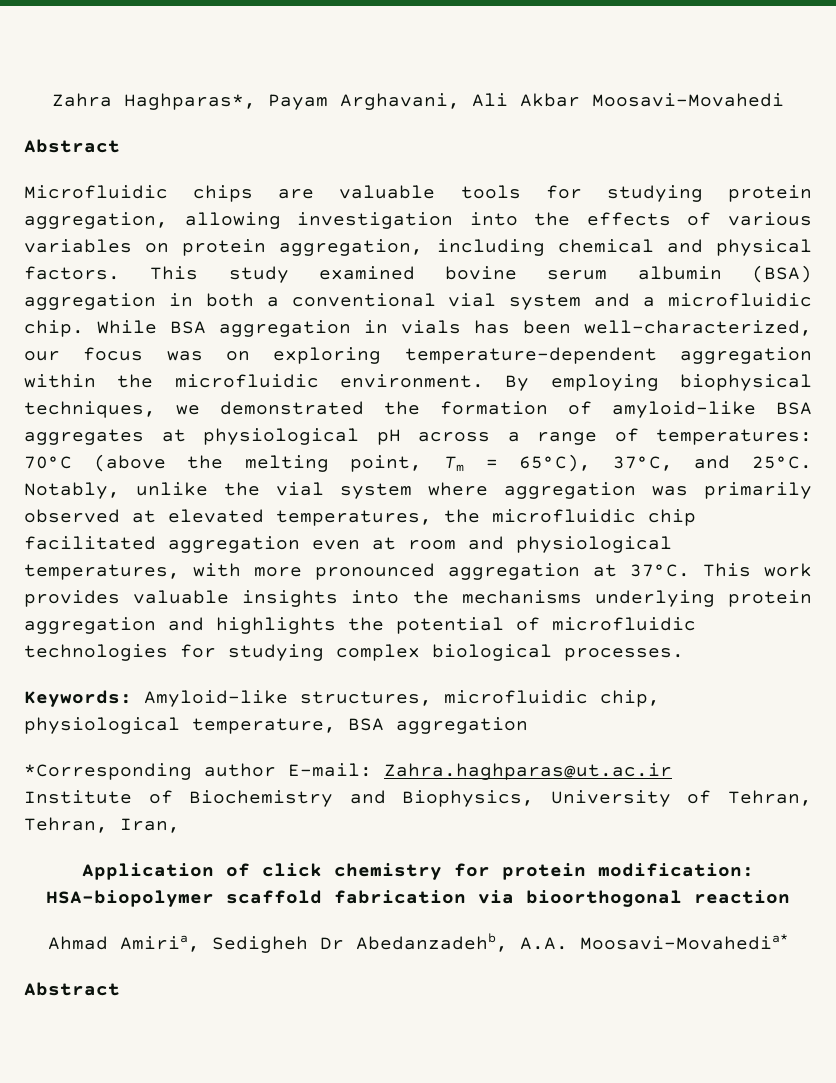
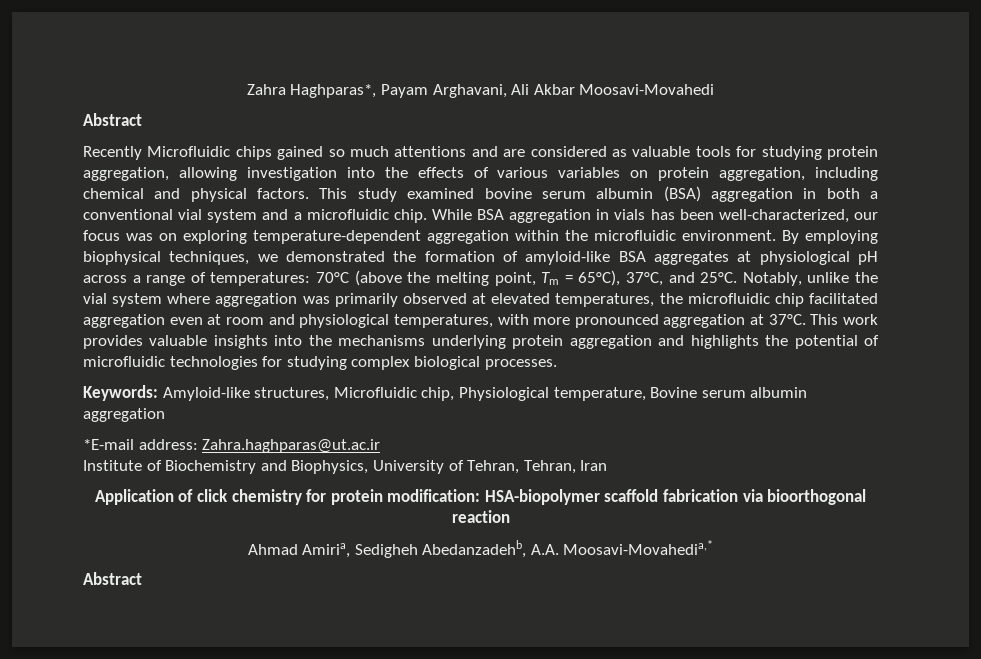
- Microfluidic chips are valuable tools for studying protein aggregation, allowing investigation into the effects of various variables on protein aggregation, including chemical and physical factors.
+ Recently Microfluidic chips gained so much attentions and are considered as valuable tools for studying protein aggregation, allowing investigation into the effects of various variables on protein aggregation, including chemical and physical factors.
- Keywords: Amyloid-like structures, microfluidic chip, physiological temperature, BSA aggregation
- *Corresponding author E-mail: Zahra.haghparas@ut.ac.ir
+ Keywords: Amyloid-like structures, Microfluidic chip, Physiological temperature, Bovine serum albumin aggregation
+ *E-mail address: Zahra.haghparas@ut.ac.ir
- Institute of Biochemistry and Biophysics, University of Tehran, Tehran, Iran,
+ Institute of Biochemistry and Biophysics, University of Tehran, Tehran, Iran
- Ahmad Amiria, Sedigheh Dr Abedanzadehb, A.A. Moosavi-Movahedia*
+ Ahmad Amiria, Sedigheh Abedanzadehb, A.A. Moosavi-Movahedia,*

